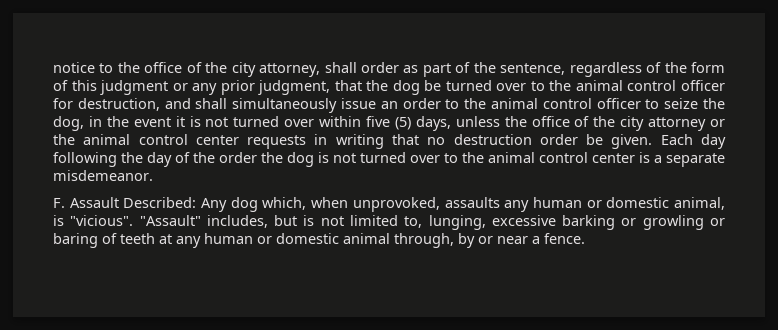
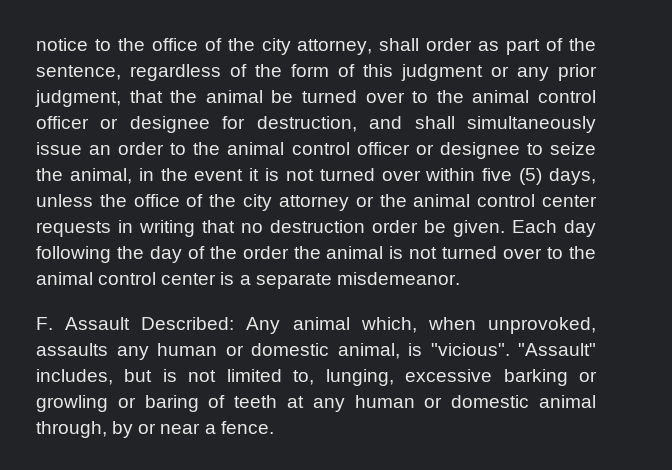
- notice to the office of the city attorney, shall order as part of the sentence, regardless of the form of this judgment or any prior judgment, that the dog be turned over to the animal control officer for destruction, and shall simultaneously issue an order to the animal control officer to seize the dog, in the event it is not turned over within five (5) days, unless the office of the city attorney or the animal control center requests in writing that no destruction order be given.
+ notice to the office of the city attorney, shall order as part of the sentence, regardless of the form of this judgment or any prior judgment, that the animal be turned over to the animal control officer or designee for destruction, and shall simultaneously issue an order to the animal control officer or designee to seize the animal, in the event it is not turned over within five (5) days, unless the office of the city attorney or the animal control center requests in writing that no destruction order be given.
- Each day following the day of the order the dog is not turned over to the animal control center is a separate misdemeanor.
+ Each day following the day of the order the animal is not turned over to the animal control center is a separate misdemeanor.
- F. Assault Described: Any dog which, when unprovoked, assaults any human or domestic animal, is "vicious".
+ F. Assault Described: Any animal which, when unprovoked, assaults any human or domestic animal, is "vicious".

